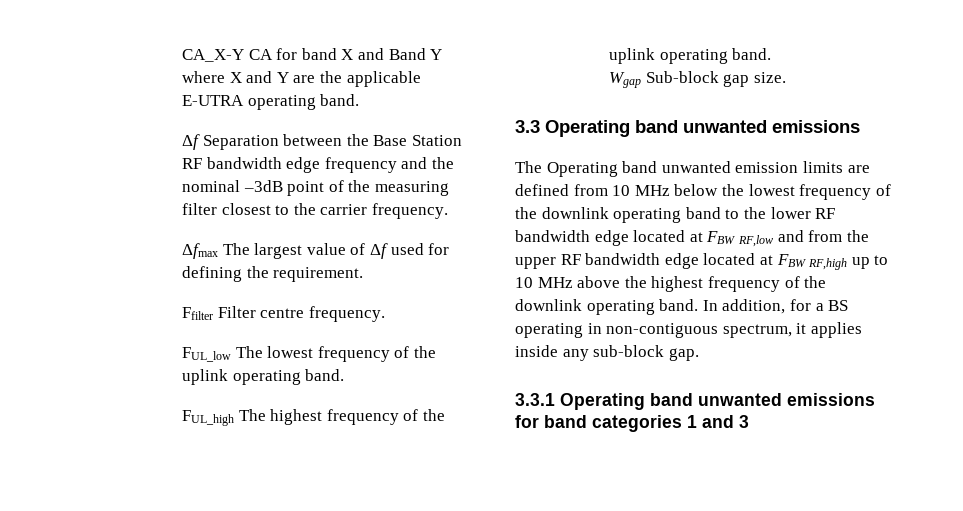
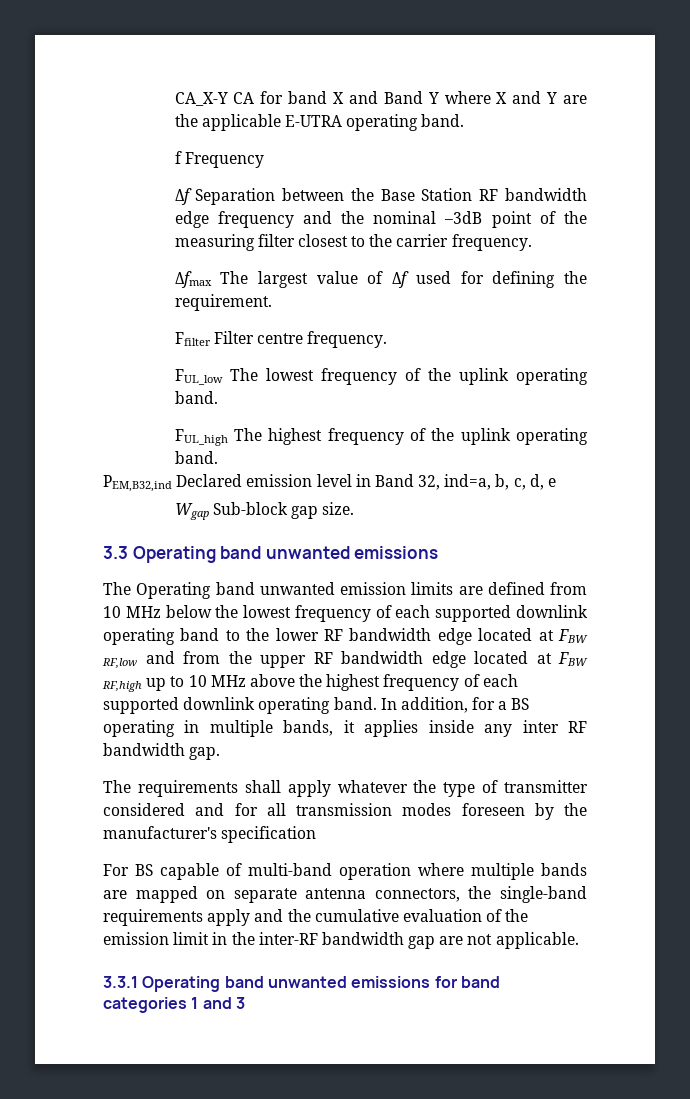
+ f Frequency
+ PEM,B32,ind Declared emission level in Band 32, ind=a, b, c, d, e
- The Operating band unwanted emission limits are defined from 10 MHz below the lowest frequency of the downlink operating band to the lower RF bandwidth edge located at FBW RF,low and from the upper RF bandwidth edge located at FBW RF,high up to 10 MHz above the highest frequency of the downlink operating band.
+ The Operating band unwanted emission limits are defined from 10 MHz below the lowest frequency of each supported downlink operating band to the lower RF bandwidth edge located at FBW RF,low and from the upper RF bandwidth edge located at FBW RF,high up to 10 MHz above the highest frequency of each supported downlink operating band.
- In addition, for a BS operating in non-contiguous spectrum, it applies inside any sub-block gap.
+ In addition, for a BS operating in multiple bands, it applies inside any inter RF bandwidth gap.
+ The requirements shall apply whatever the type of transmitter considered and for all transmission modes foreseen by the manufacturer's specification
+ For BS capable of multi-band operation where multiple bands are mapped on separate antenna connectors, the single-band requirements apply and the cumulative evaluation of the emission limit in the inter-RF bandwidth gap are not applicable.

